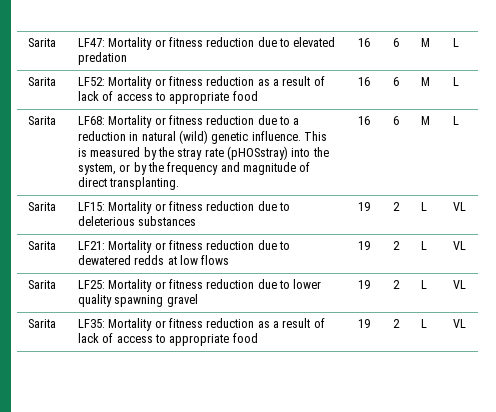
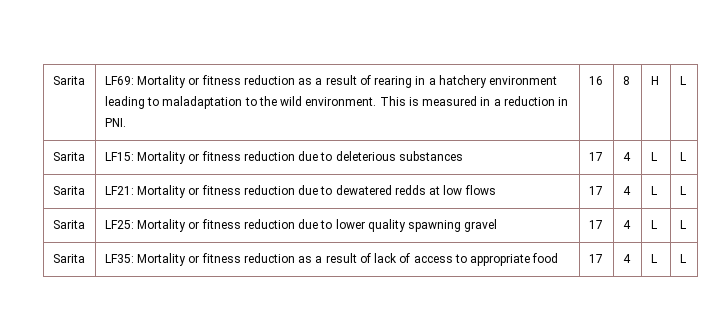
- Sarita | LF47: Mortality or fitness reduction due to elevated predation | 16 | 6 | M | L
- Sarita | LF52: Mortality or fitness reduction as a result of lack of access to appropriate food | 16 | 6 | M | L
- Sarita | LF68: Mortality or fitness reduction due to a reduction in natural (wild) genetic influence. This is measured by the stray rate (pHOSstray) into the system, or by the frequency and magnitude of direct transplanting. | 16 | 6 | M | L
+ Sarita | LF69: Mortality or fitness reduction as a result of rearing in a hatchery environment leading to maladaptation to the wild environment. This is measured in a reduction in PNI. | 16 | 8 | H | L
- Sarita | LF15: Mortality or fitness reduction due to deleterious substances | 19 | 2 | L | VL
+ Sarita | LF15: Mortality or fitness reduction due to deleterious substances | 17 | 4 | L | L
- Sarita | LF21: Mortality or fitness reduction due to dewatered redds at low flows | 19 | 2 | L | VL
+ Sarita | LF21: Mortality or fitness reduction due to dewatered redds at low flows | 17 | 4 | L | L
- Sarita | LF25: Mortality or fitness reduction due to lower quality spawning gravel | 19 | 2 | L | VL
+ Sarita | LF25: Mortality or fitness reduction due to lower quality spawning gravel | 17 | 4 | L | L
- Sarita | LF35: Mortality or fitness reduction as a result of lack of access to appropriate food | 19 | 2 | L | VL
+ Sarita | LF35: Mortality or fitness reduction as a result of lack of access to appropriate food | 17 | 4 | L | L

